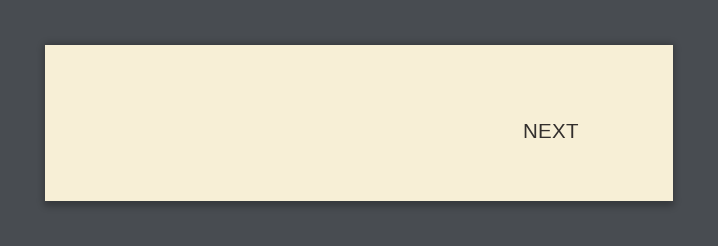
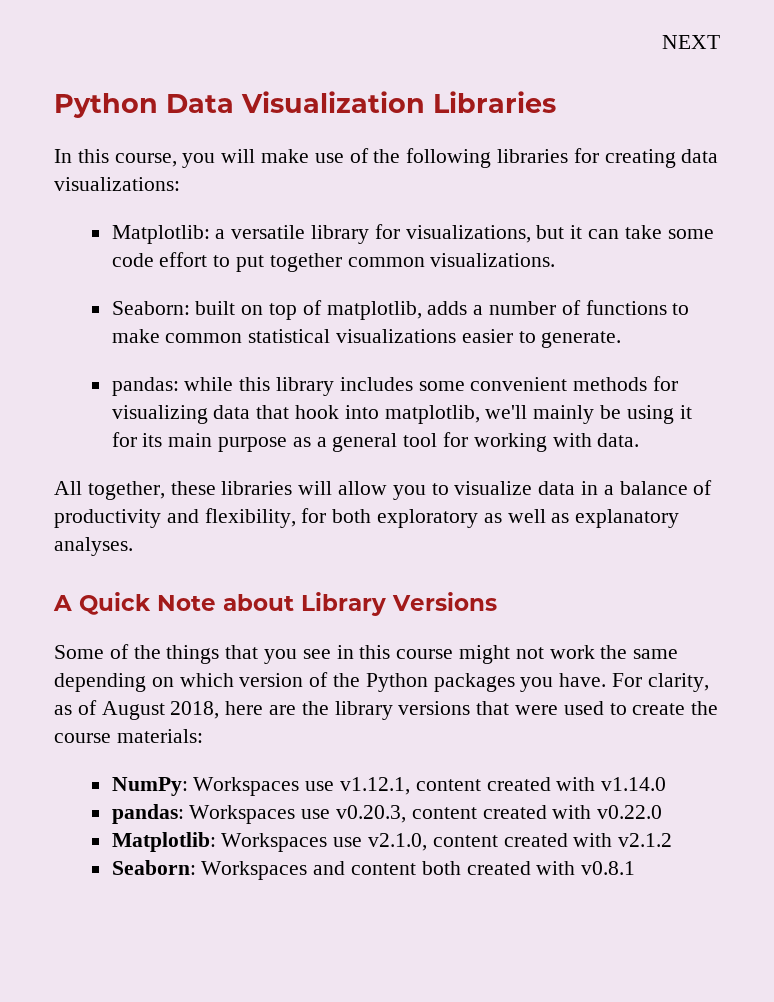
+ Python Data Visualization Libraries
+ In this course, you will make use of the following libraries for creating data visualizations:
+ Matplotlib: a versatile library for visualizations, but it can take some code effort to put together common visualizations.
+ Seaborn: built on top of matplotlib, adds a number of functions to make common statistical visualizations easier to generate.
+ pandas: while this library includes some convenient methods for visualizing data that hook into matplotlib, we'll mainly be using it for its main purpose as a general tool for working with data.
+ All together, these libraries will allow you to visualize data in a balance of productivity and flexibility, for both exploratory as well as explanatory analyses.
+ A Quick Note about Library Versions
+ Some of the things that you see in this course might not work the same depending on which version of the Python packages you have. For clarity, as of August 2018, here are the library versions that were used to create the course materials:
+ NumPy: Workspaces use v1.12.1, content created with v1.14.0
+ pandas: Workspaces use v0.20.3, content created with v0.22.0
+ Matplotlib: Workspaces use v2.1.0, content created with v2.1.2
+ Seaborn: Workspaces and content both created with v0.8.1

